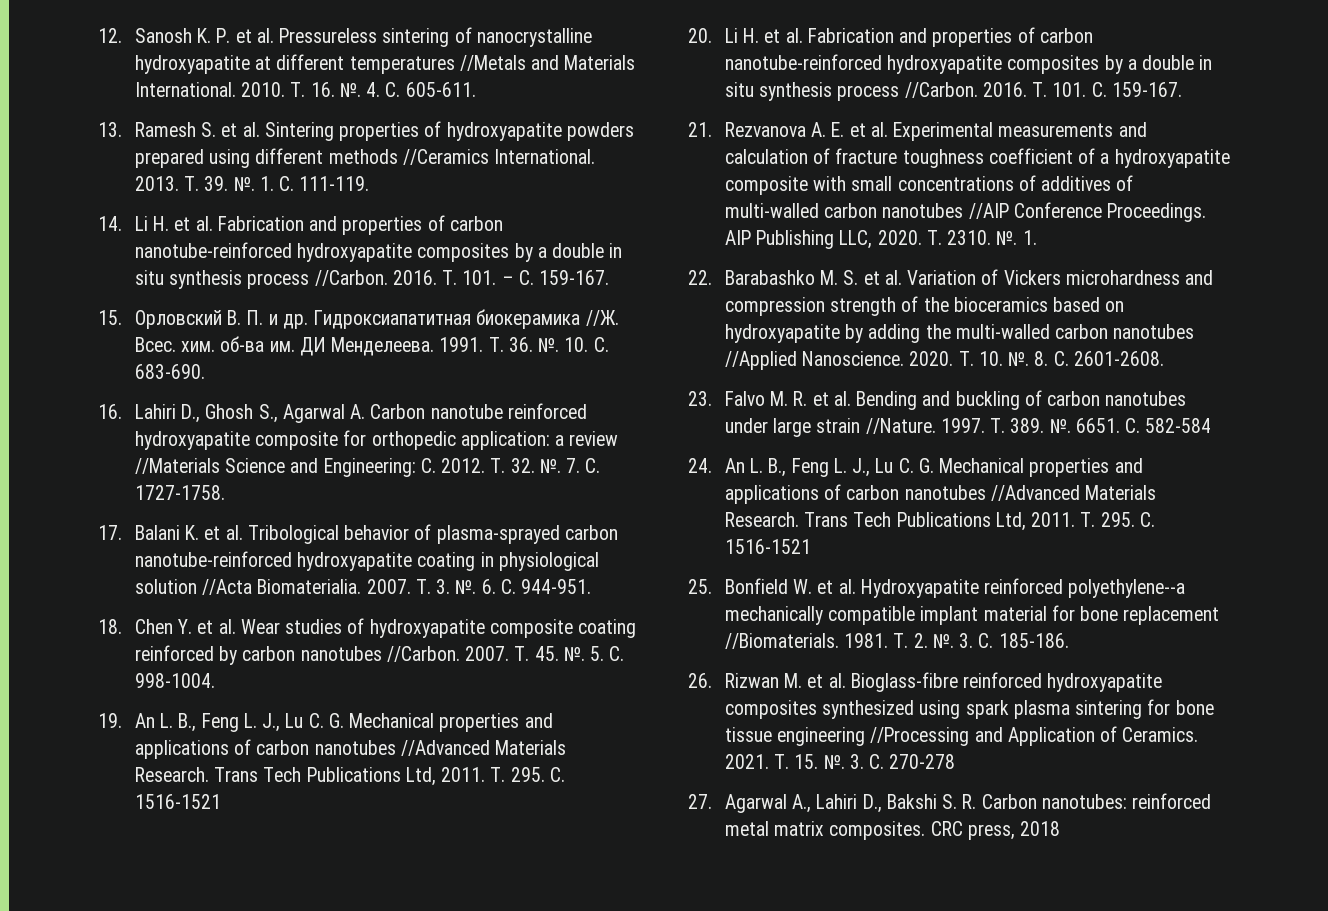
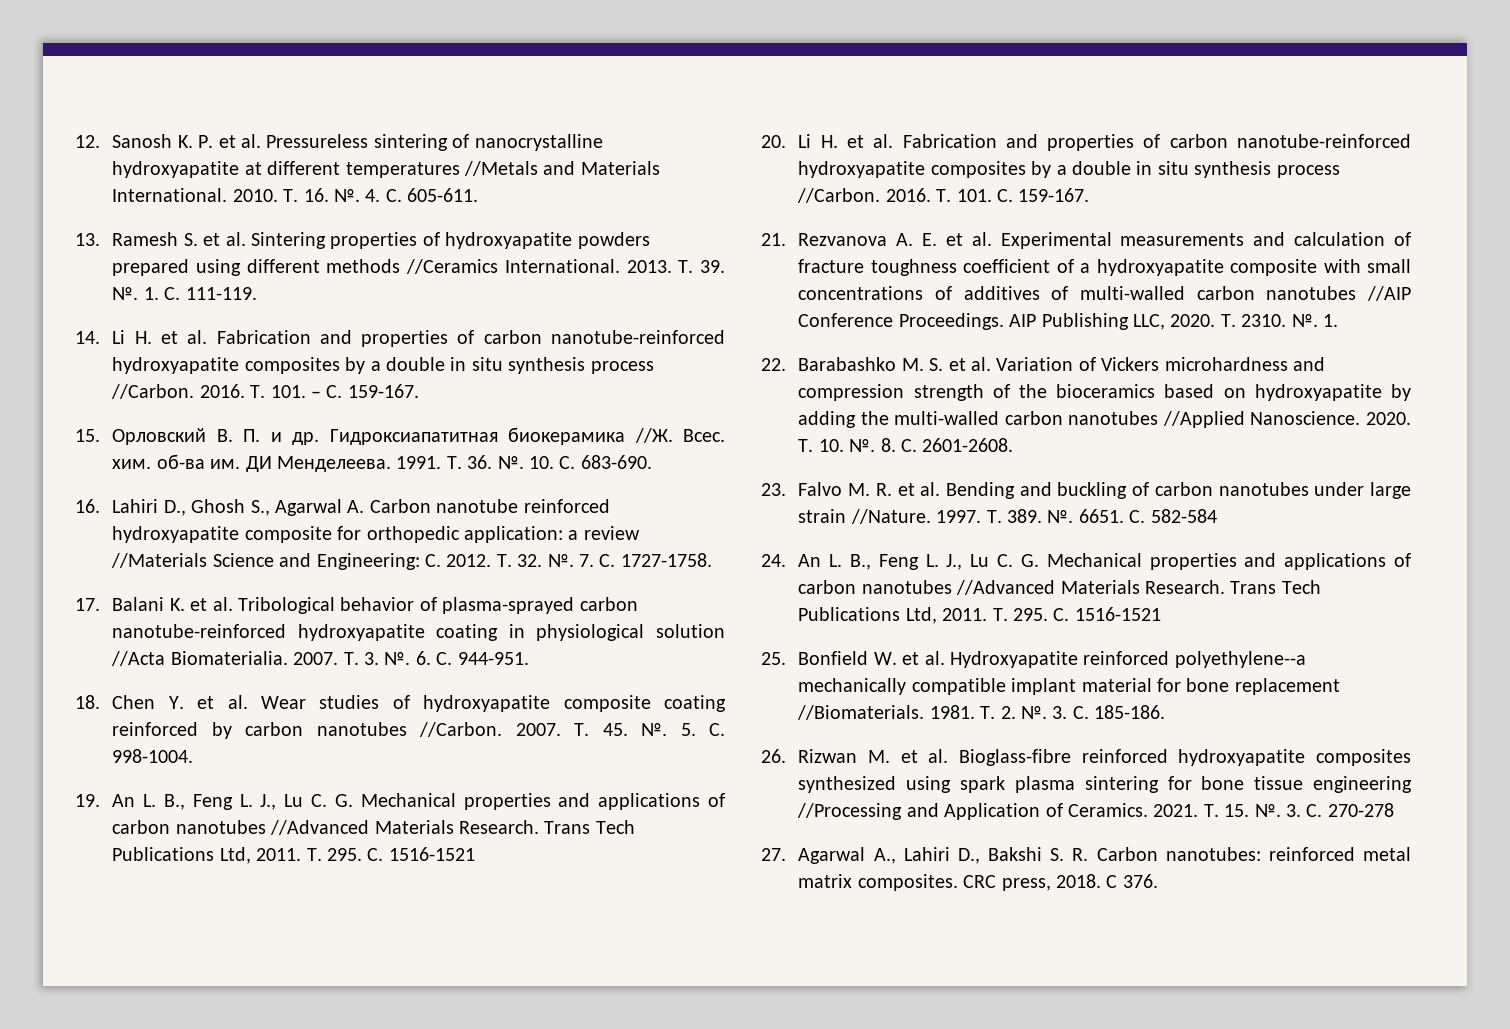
- CRC press, 2018
+ CRC press, 2018. С 376.

